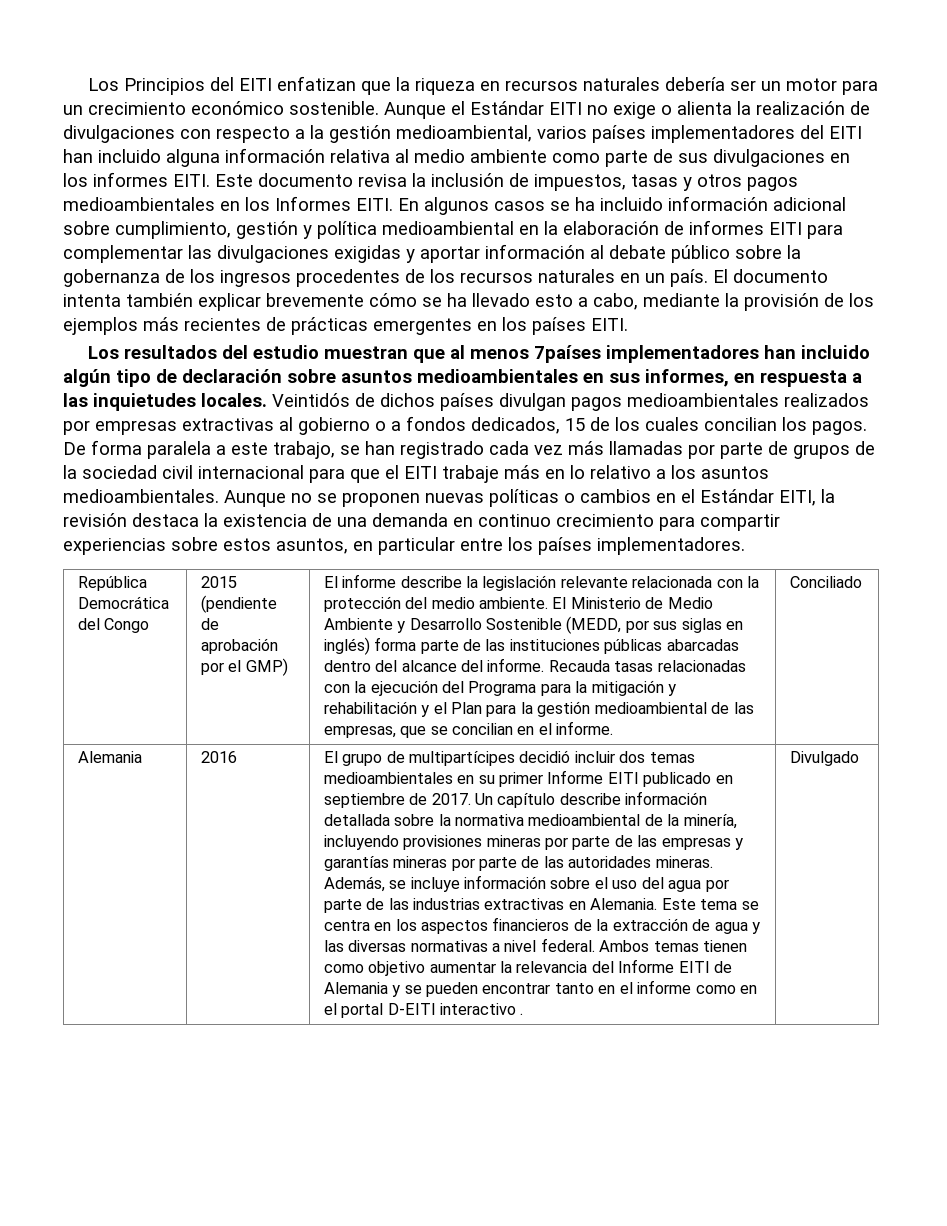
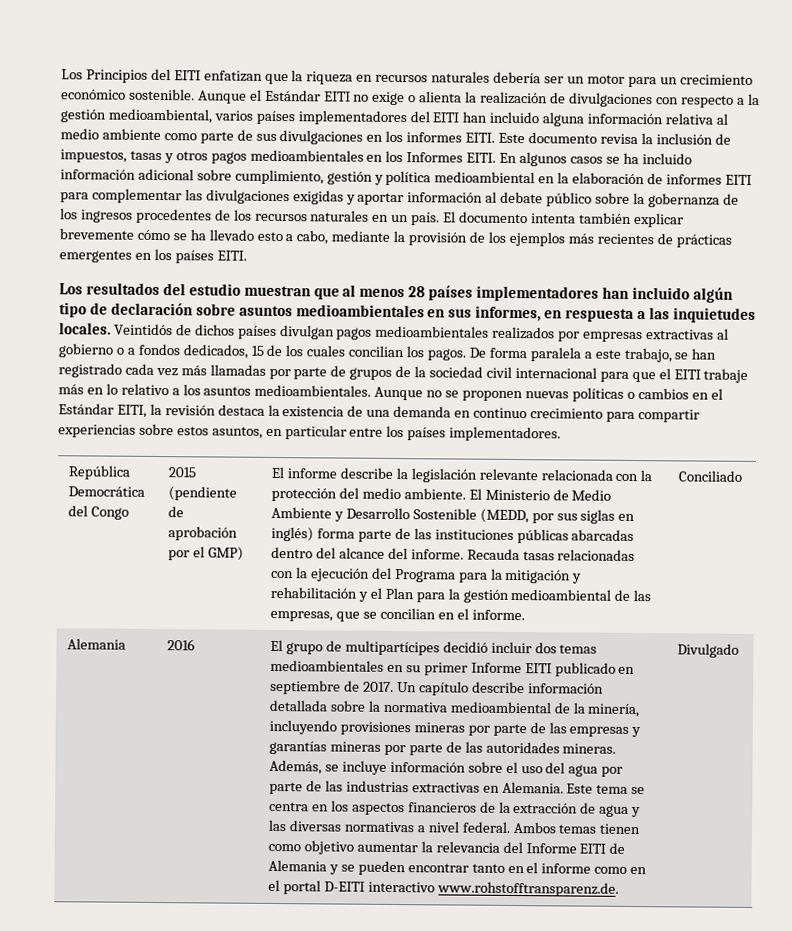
- Los resultados del estudio muestran que al menos 7países implementadores han incluido algún tipo de declaración sobre asuntos medioambientales en sus informes, en respuesta a las inquietudes locales.
+ Los resultados del estudio muestran que al menos 28 países implementadores han incluido algún tipo de declaración sobre asuntos medioambientales en sus informes, en respuesta a las inquietudes locales.
- Ambos temas tienen como objetivo aumentar la relevancia del Informe EITI de Alemania y se pueden encontrar tanto en el informe como en el portal D-EITI interactivo .
+ Ambos temas tienen como objetivo aumentar la relevancia del Informe EITI de Alemania y se pueden encontrar tanto en el informe como en el portal D-EITI interactivo www.rohstofftransparenz.de.

